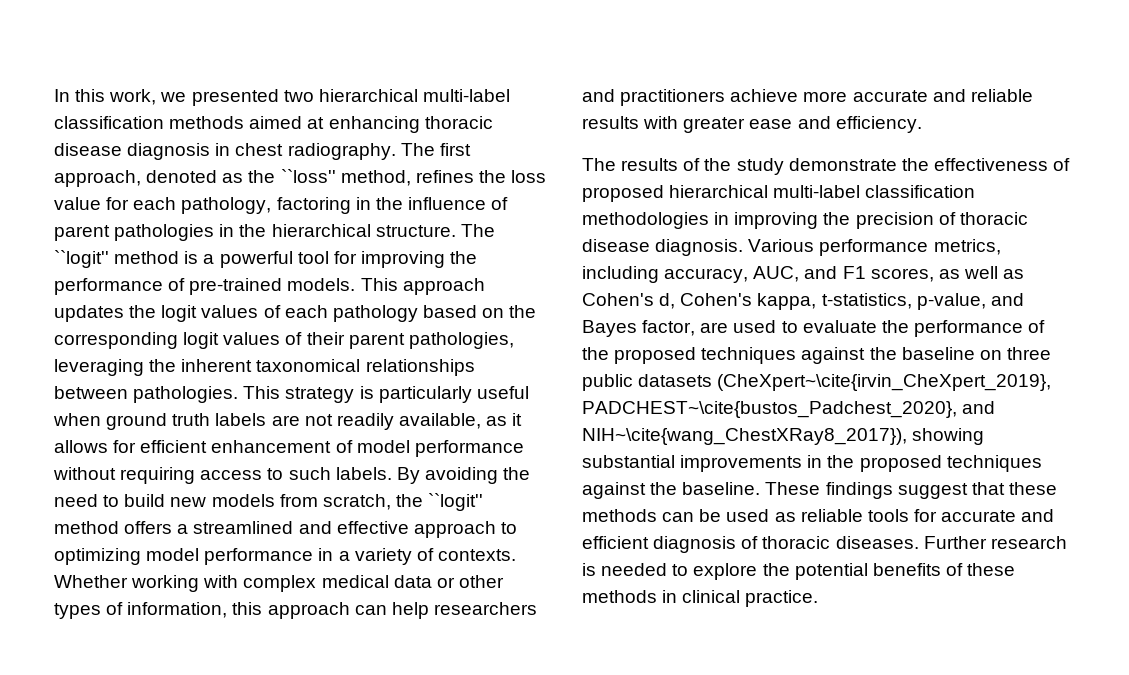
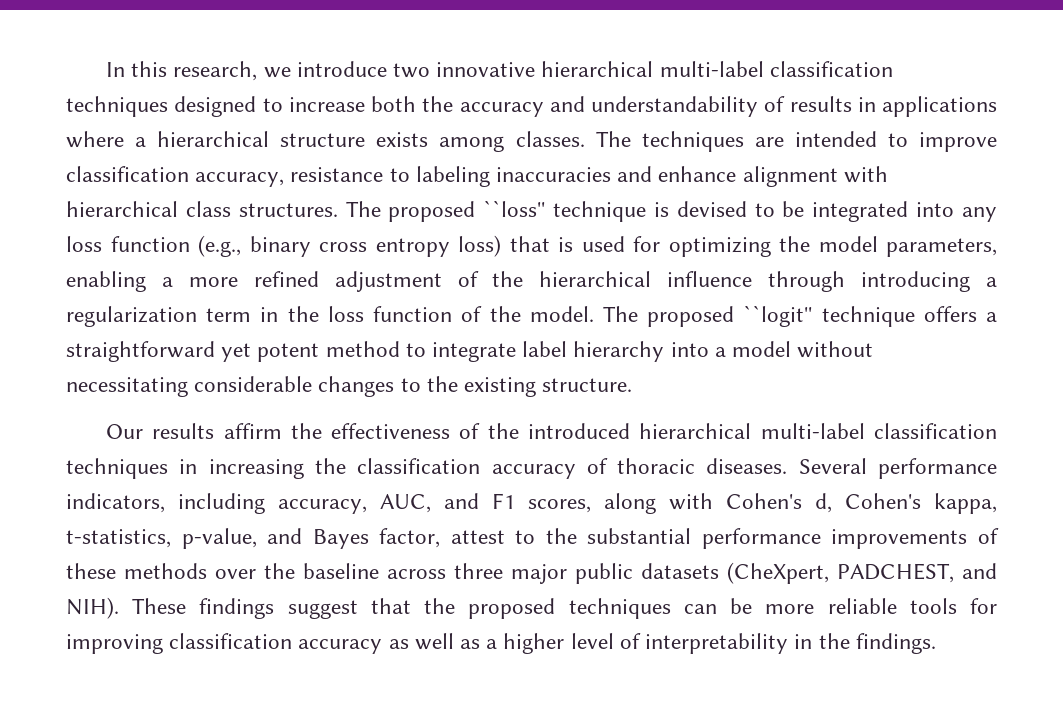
- In this work, we presented two hierarchical multi-label classification methods aimed at enhancing thoracic disease diagnosis in chest radiography. The first approach, denoted as the ``loss'' method, refines the loss value for each pathology, factoring in the influence of parent pathologies in the hierarchical structure. The ``logit'' method is a powerful tool for improving the performance of pre-trained models. This approach updates the logit values of each pathology based on the corresponding logit values of their parent pathologies, leveraging the inherent taxonomical relationships between pathologies. This strategy is particularly useful when ground truth labels are not readily available, as it allows for efficient enhancement of model performance without requiring access to such labels. By avoiding the need to build new models from scratch, the ``logit'' method offers a streamlined and effective approach to optimizing model performance in a variety of contexts. Whether working with complex medical data or other types of information, this approach can help researchers and practitioners achieve more accurate and reliable results with greater ease and efficiency.
- The results of the study demonstrate the effectiveness of proposed hierarchical multi-label classification methodologies in improving the precision of thoracic disease diagnosis. Various performance metrics, including accuracy, AUC, and F1 scores, as well as Cohen's d, Cohen's kappa, t-statistics, p-value, and Bayes factor, are used to evaluate the performance of the proposed techniques against the baseline on three public datasets (CheXpert~\cite{irvin_CheXpert_2019}, PADCHEST~\cite{bustos_Padchest_2020}, and NIH~\cite{wang_ChestXRay8_2017}), showing substantial improvements in the proposed techniques against the baseline. These findings suggest that these methods can be used as reliable tools for accurate and efficient diagnosis of thoracic diseases. Further research is needed to explore the potential benefits of these methods in clinical practice.
+ In this research, we introduce two innovative hierarchical multi-label classification techniques designed to increase both the accuracy and understandability of results in applications where a hierarchical structure exists among classes. The techniques are intended to improve classification accuracy, resistance to labeling inaccuracies and enhance alignment with hierarchical class structures. The proposed ``loss'' technique is devised to be integrated into any loss function (e.g., binary cross entropy loss) that is used for optimizing the model parameters, enabling a more refined adjustment of the hierarchical influence through introducing a regularization term in the loss function of the model. The proposed ``logit'' technique offers a straightforward yet potent method to integrate label hierarchy into a model without necessitating considerable changes to the existing structure.
+ Our results affirm the effectiveness of the introduced hierarchical multi-label classification techniques in increasing the classification accuracy of thoracic diseases. Several performance indicators, including accuracy, AUC, and F1 scores, along with Cohen's d, Cohen's kappa, t-statistics, p-value, and Bayes factor, attest to the substantial performance improvements of these methods over the baseline across three major public datasets (CheXpert, PADCHEST, and NIH). These findings suggest that the proposed techniques can be more reliable tools for improving classification accuracy as well as a higher level of interpretability in the findings.

